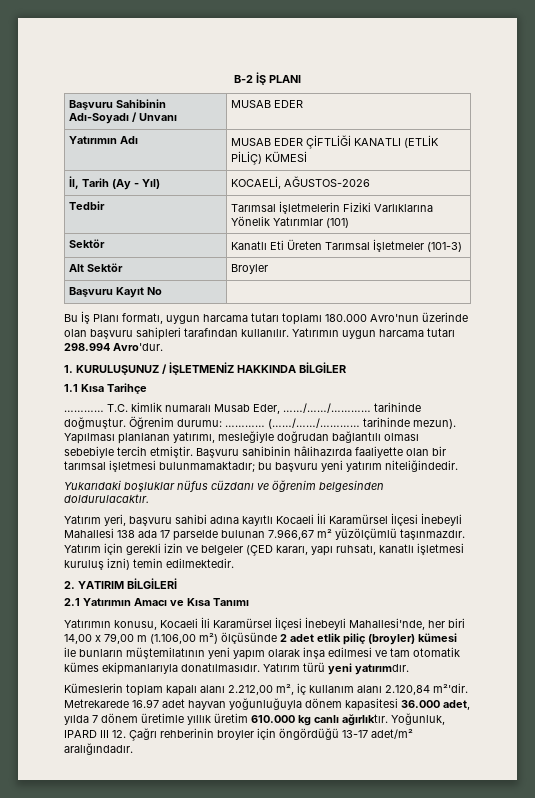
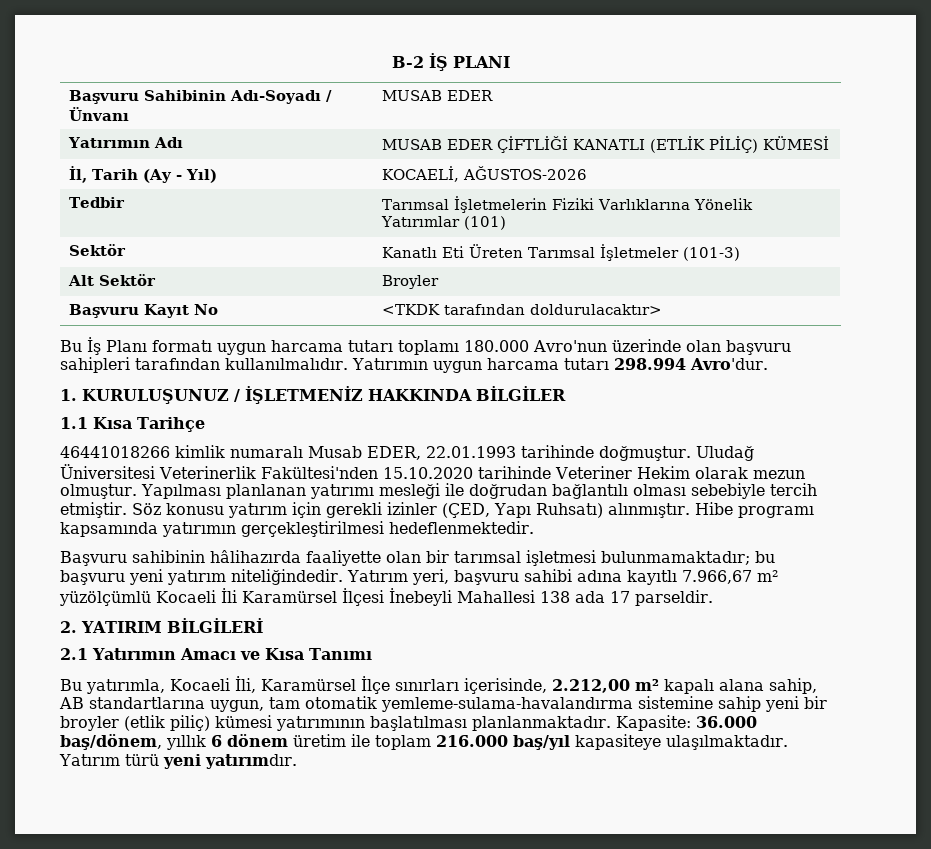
- Başvuru Sahibinin Adı-Soyadı / Unvanı | MUSAB EDER
+ Başvuru Sahibinin Adı-Soyadı / Ünvanı | MUSAB EDER
- Başvuru Kayıt No |
+ Başvuru Kayıt No | <TKDK tarafından doldurulacaktır>
- Bu İş Planı formatı, uygun harcama tutarı toplamı 180.000 Avro'nun üzerinde olan başvuru sahipleri tarafından kullanılır.
+ Bu İş Planı formatı uygun harcama tutarı toplamı 180.000 Avro'nun üzerinde olan başvuru sahipleri tarafından kullanılmalıdır.
- ………… T.C. kimlik numaralı Musab Eder, ……/……/………… tarihinde doğmuştur. Öğrenim durumu: ………… (……/……/………… tarihinde mezun). Yapılması planlanan yatırımı, mesleğiyle doğrudan bağlantılı olması sebebiyle tercih etmiştir. Başvuru sahibinin hâlihazırda faaliyette olan bir tarımsal işletmesi bulunmamaktadır; bu başvuru yeni yatırım niteliğindedir.
- Yukarıdaki boşluklar nüfus cüzdanı ve öğrenim belgesinden doldurulacaktır.
- Yatırım yeri, başvuru sahibi adına kayıtlı Kocaeli İli Karamürsel İlçesi İnebeyli Mahallesi 138 ada 17 parselde bulunan 7.966,67 m² yüzölçümlü taşınmazdır. Yatırım için gerekli izin ve belgeler (ÇED kararı, yapı ruhsatı, kanatlı işletmesi kuruluş izni) temin edilmektedir.
+ 46441018266 kimlik numaralı Musab EDER, 22.01.1993 tarihinde doğmuştur. Uludağ Üniversitesi Veterinerlik Fakültesi'nden 15.10.2020 tarihinde Veteriner Hekim olarak mezun olmuştur. Yapılması planlanan yatırımı mesleği ile doğrudan bağlantılı olması sebebiyle tercih etmiştir. Söz konusu yatırım için gerekli izinler (ÇED, Yapı Ruhsatı) alınmıştır. Hibe programı kapsamında yatırımın gerçekleştirilmesi hedeflenmektedir.
+ Başvuru sahibinin hâlihazırda faaliyette olan bir tarımsal işletmesi bulunmamaktadır; bu başvuru yeni yatırım niteliğindedir. Yatırım yeri, başvuru sahibi adına kayıtlı 7.966,67 m² yüzölçümlü Kocaeli İli Karamürsel İlçesi İnebeyli Mahallesi 138 ada 17 parseldir.
- Yatırımın konusu, Kocaeli İli Karamürsel İlçesi İnebeyli Mahallesi'nde, her biri 14,00 x 79,00 m (1.106,00 m²) ölçüsünde 2 adet etlik piliç (broyler) kümesi ile bunların müştemilatının yeni yapım olarak inşa edilmesi ve tam otomatik kümes ekipmanlarıyla donatılmasıdır. Yatırım türü yeni yatırımdır.
- Kümeslerin toplam kapalı alanı 2.212,00 m², iç kullanım alanı 2.120,84 m²'dir. Metrekarede 16.97 adet hayvan yoğunluğuyla dönem kapasitesi 36.000 adet, yılda 7 dönem üretimle yıllık üretim 610.000 kg canlı ağırlıktır. Yoğunluk, IPARD III 12. Çağrı rehberinin broyler için öngördüğü 13-17 adet/m² aralığındadır.
+ Bu yatırımla, Kocaeli İli, Karamürsel İlçe sınırları içerisinde, 2.212,00 m² kapalı alana sahip, AB standartlarına uygun, tam otomatik yemleme-sulama-havalandırma sistemine sahip yeni bir broyler (etlik piliç) kümesi yatırımının başlatılması planlanmaktadır. Kapasite: 36.000 baş/dönem, yıllık 6 dönem üretim ile toplam 216.000 baş/yıl kapasiteye ulaşılmaktadır. Yatırım türü yeni yatırımdır.

